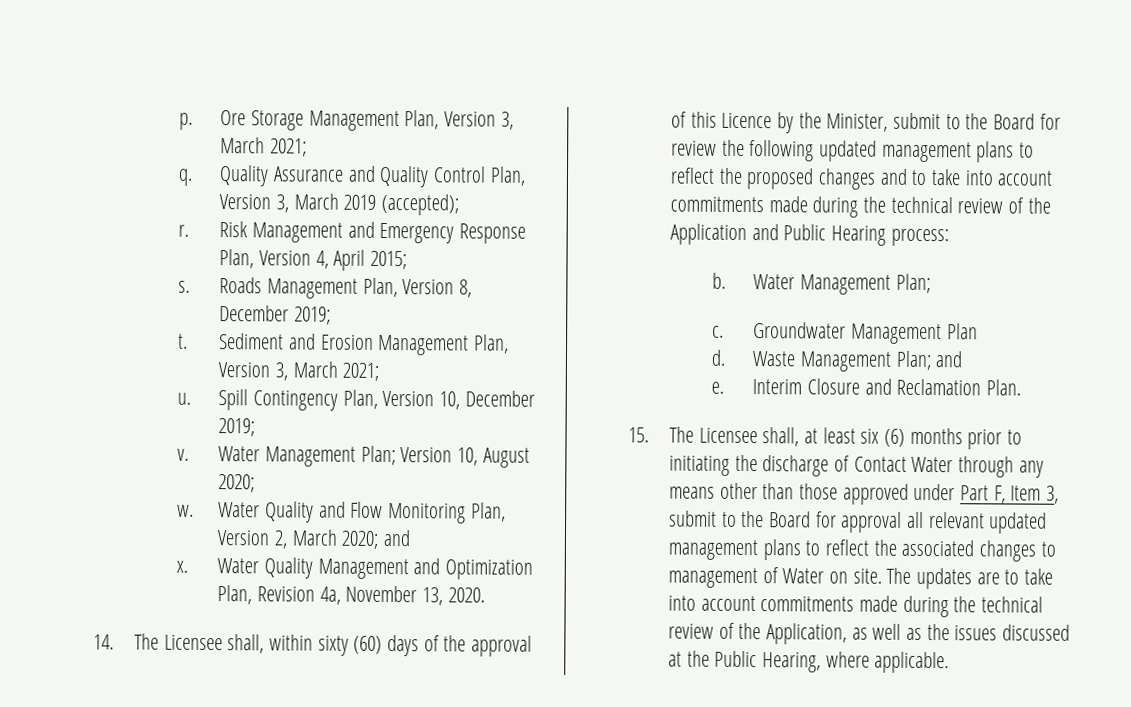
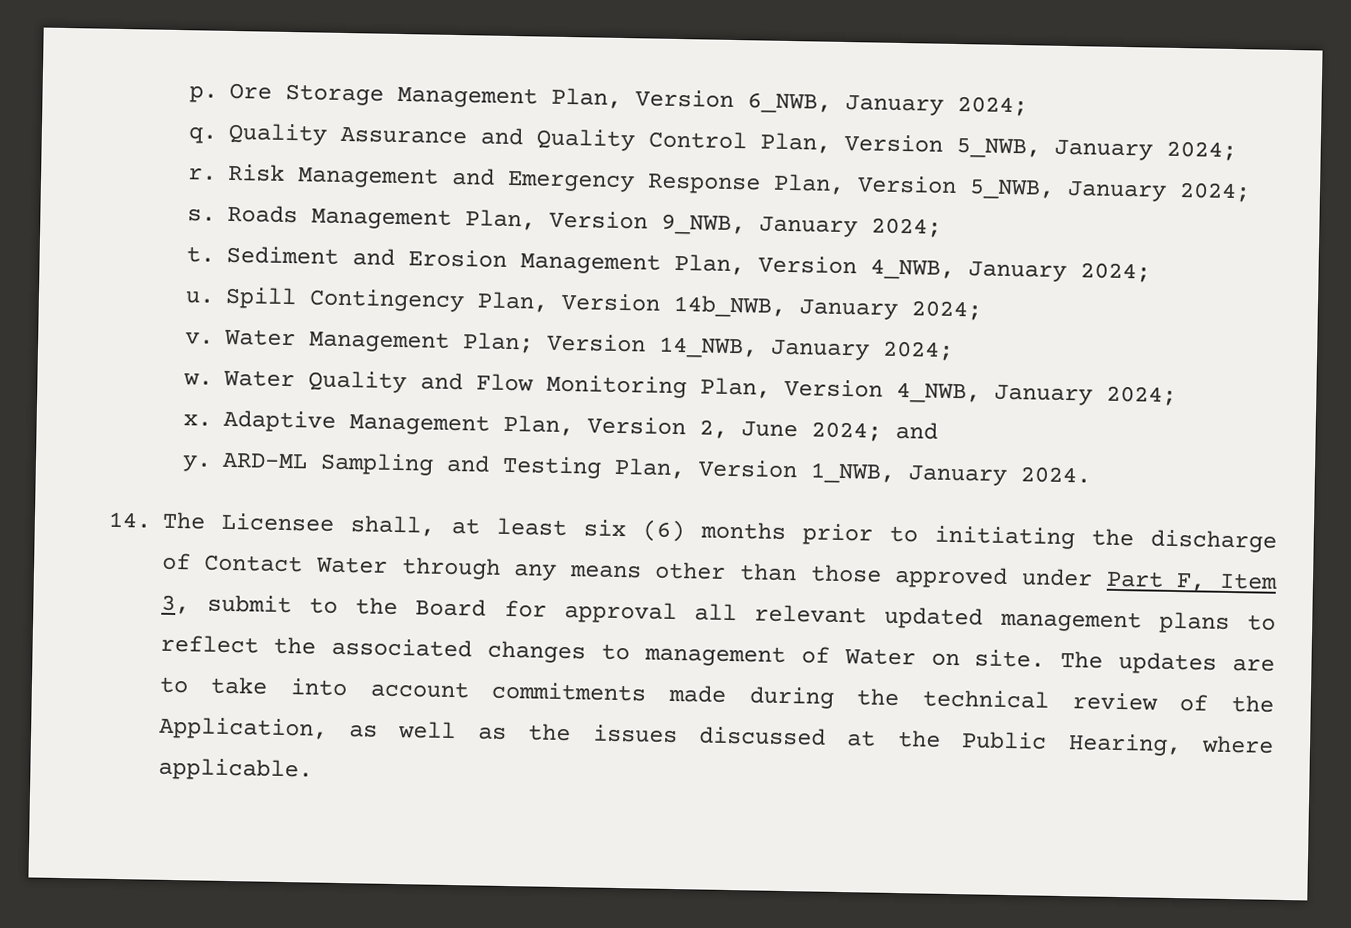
- p. Ore Storage Management Plan, Version 3, March 2021;
+ p. Ore Storage Management Plan, Version 6_NWB, January 2024;
- Quality Assurance and Quality Control Plan, Version 3, March 2019 (accepted);
+ Quality Assurance and Quality Control Plan, Version 5_NWB, January 2024;
- Risk Management and Emergency Response Plan, Version 4, April 2015;
+ Risk Management and Emergency Response Plan, Version 5_NWB, January 2024;
- Roads Management Plan, Version 8, December 2019;
+ Roads Management Plan, Version 9_NWB, January 2024;
- Sediment and Erosion Management Plan, Version 3, March 2021;
+ Sediment and Erosion Management Plan, Version 4_NWB, January 2024;
- Spill Contingency Plan, Version 10, December 2019;
+ Spill Contingency Plan, Version 14b_NWB, January 2024;
- Water Management Plan; Version 10, August 2020;
+ Water Management Plan; Version 14_NWB, January 2024;
- Water Quality and Flow Monitoring Plan, Version 2, March 2020; and
- x. Water Quality Management and Optimization Plan, Revision 4a, November 13, 2020.
- 14. The Licensee shall, within sixty (60) days of the approval of this Licence by the Minister, submit to the Board for review the following updated management plans to reflect the proposed changes and to take into account commitments made during the technical review of the Application and Public Hearing process:
- b. Water Management Plan;
- c. Groundwater Management Plan
- d. Waste Management Plan; and
- e. Interim Closure and Reclamation Plan.
- 15. The Licensee shall, at least six (6) months prior to initiating the discharge of Contact Water through any means other than those approved under Part F, Item 3, submit to the Board for approval all relevant updated management plans to reflect the associated changes to management of Water on site.
+ Water Quality and Flow Monitoring Plan, Version 4_NWB, January 2024;
+ x. Adaptive Management Plan, Version 2, June 2024; and
+ y. ARD-ML Sampling and Testing Plan, Version 1_NWB, January 2024.
+ 14. The Licensee shall, at least six (6) months prior to initiating the discharge of Contact Water through any means other than those approved under Part F, Item 3, submit to the Board for approval all relevant updated management plans to reflect the associated changes to management of Water on site.

